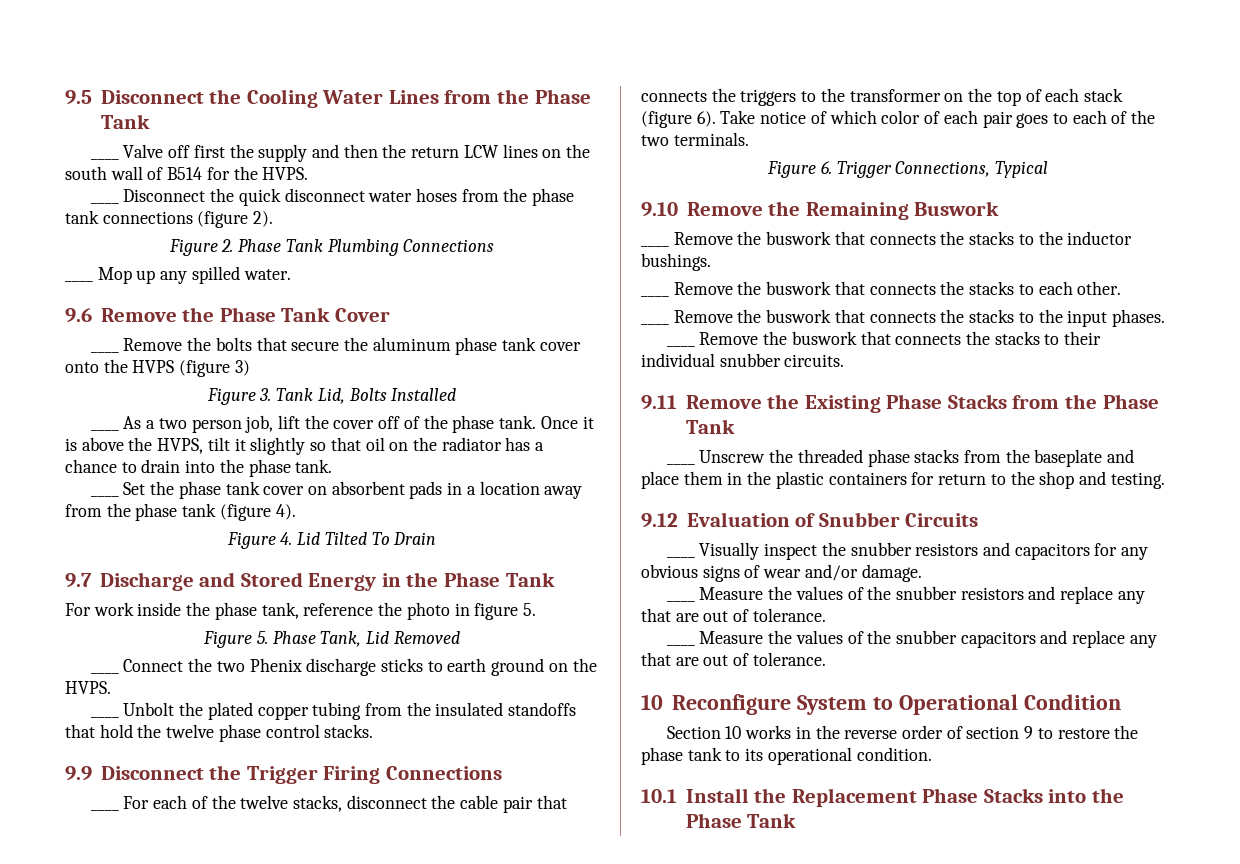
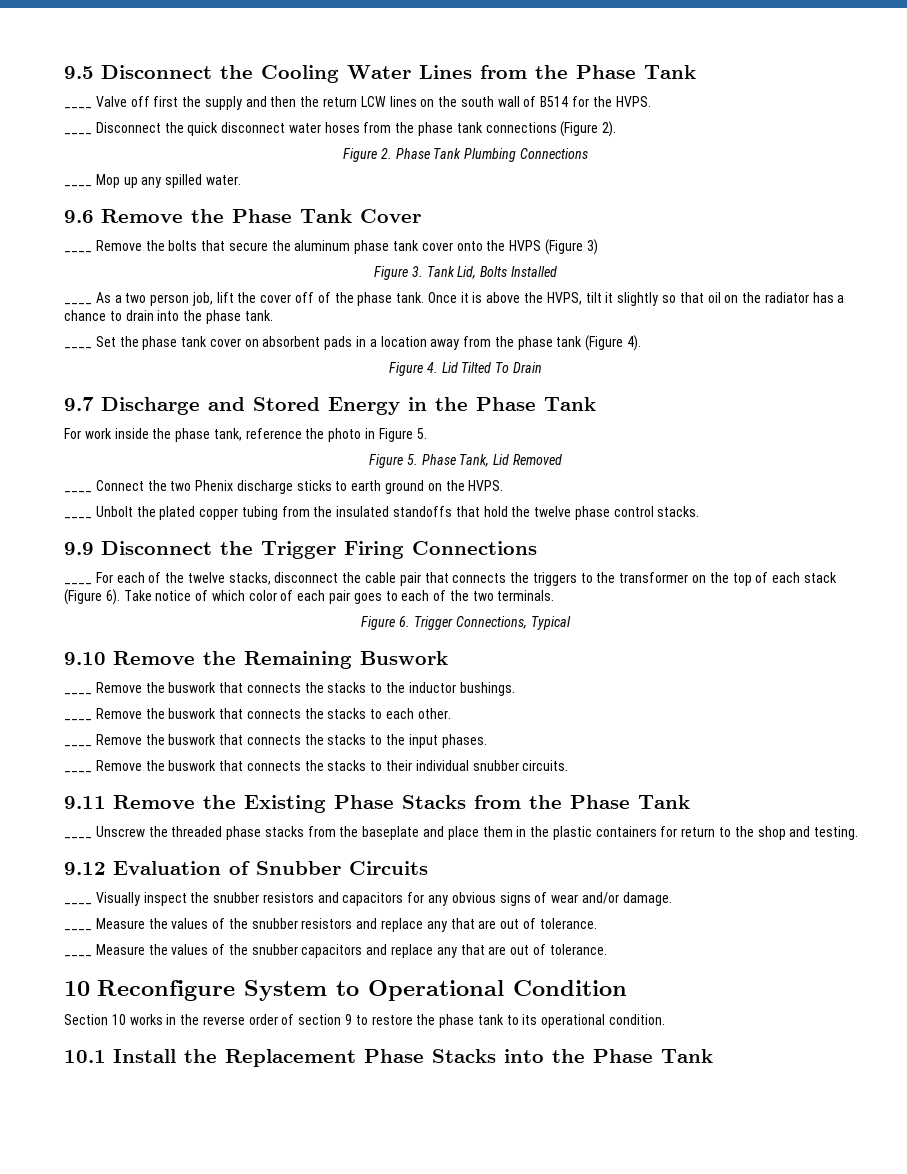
- ____ Disconnect the quick disconnect water hoses from the phase tank connections (figure 2).
+ ____ Disconnect the quick disconnect water hoses from the phase tank connections (Figure 2).
- ____ Remove the bolts that secure the aluminum phase tank cover onto the HVPS (figure 3)
+ ____ Remove the bolts that secure the aluminum phase tank cover onto the HVPS (Figure 3)
- ____ Set the phase tank cover on absorbent pads in a location away from the phase tank (figure 4).
+ ____ Set the phase tank cover on absorbent pads in a location away from the phase tank (Figure 4).
- For work inside the phase tank, reference the photo in figure 5.
+ For work inside the phase tank, reference the photo in Figure 5.
- ____ For each of the twelve stacks, disconnect the cable pair that connects the triggers to the transformer on the top of each stack (figure 6).
+ ____ For each of the twelve stacks, disconnect the cable pair that connects the triggers to the transformer on the top of each stack (Figure 6).

